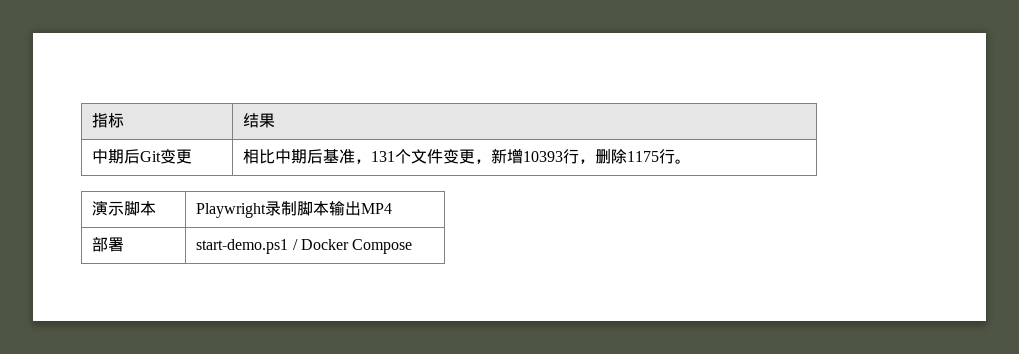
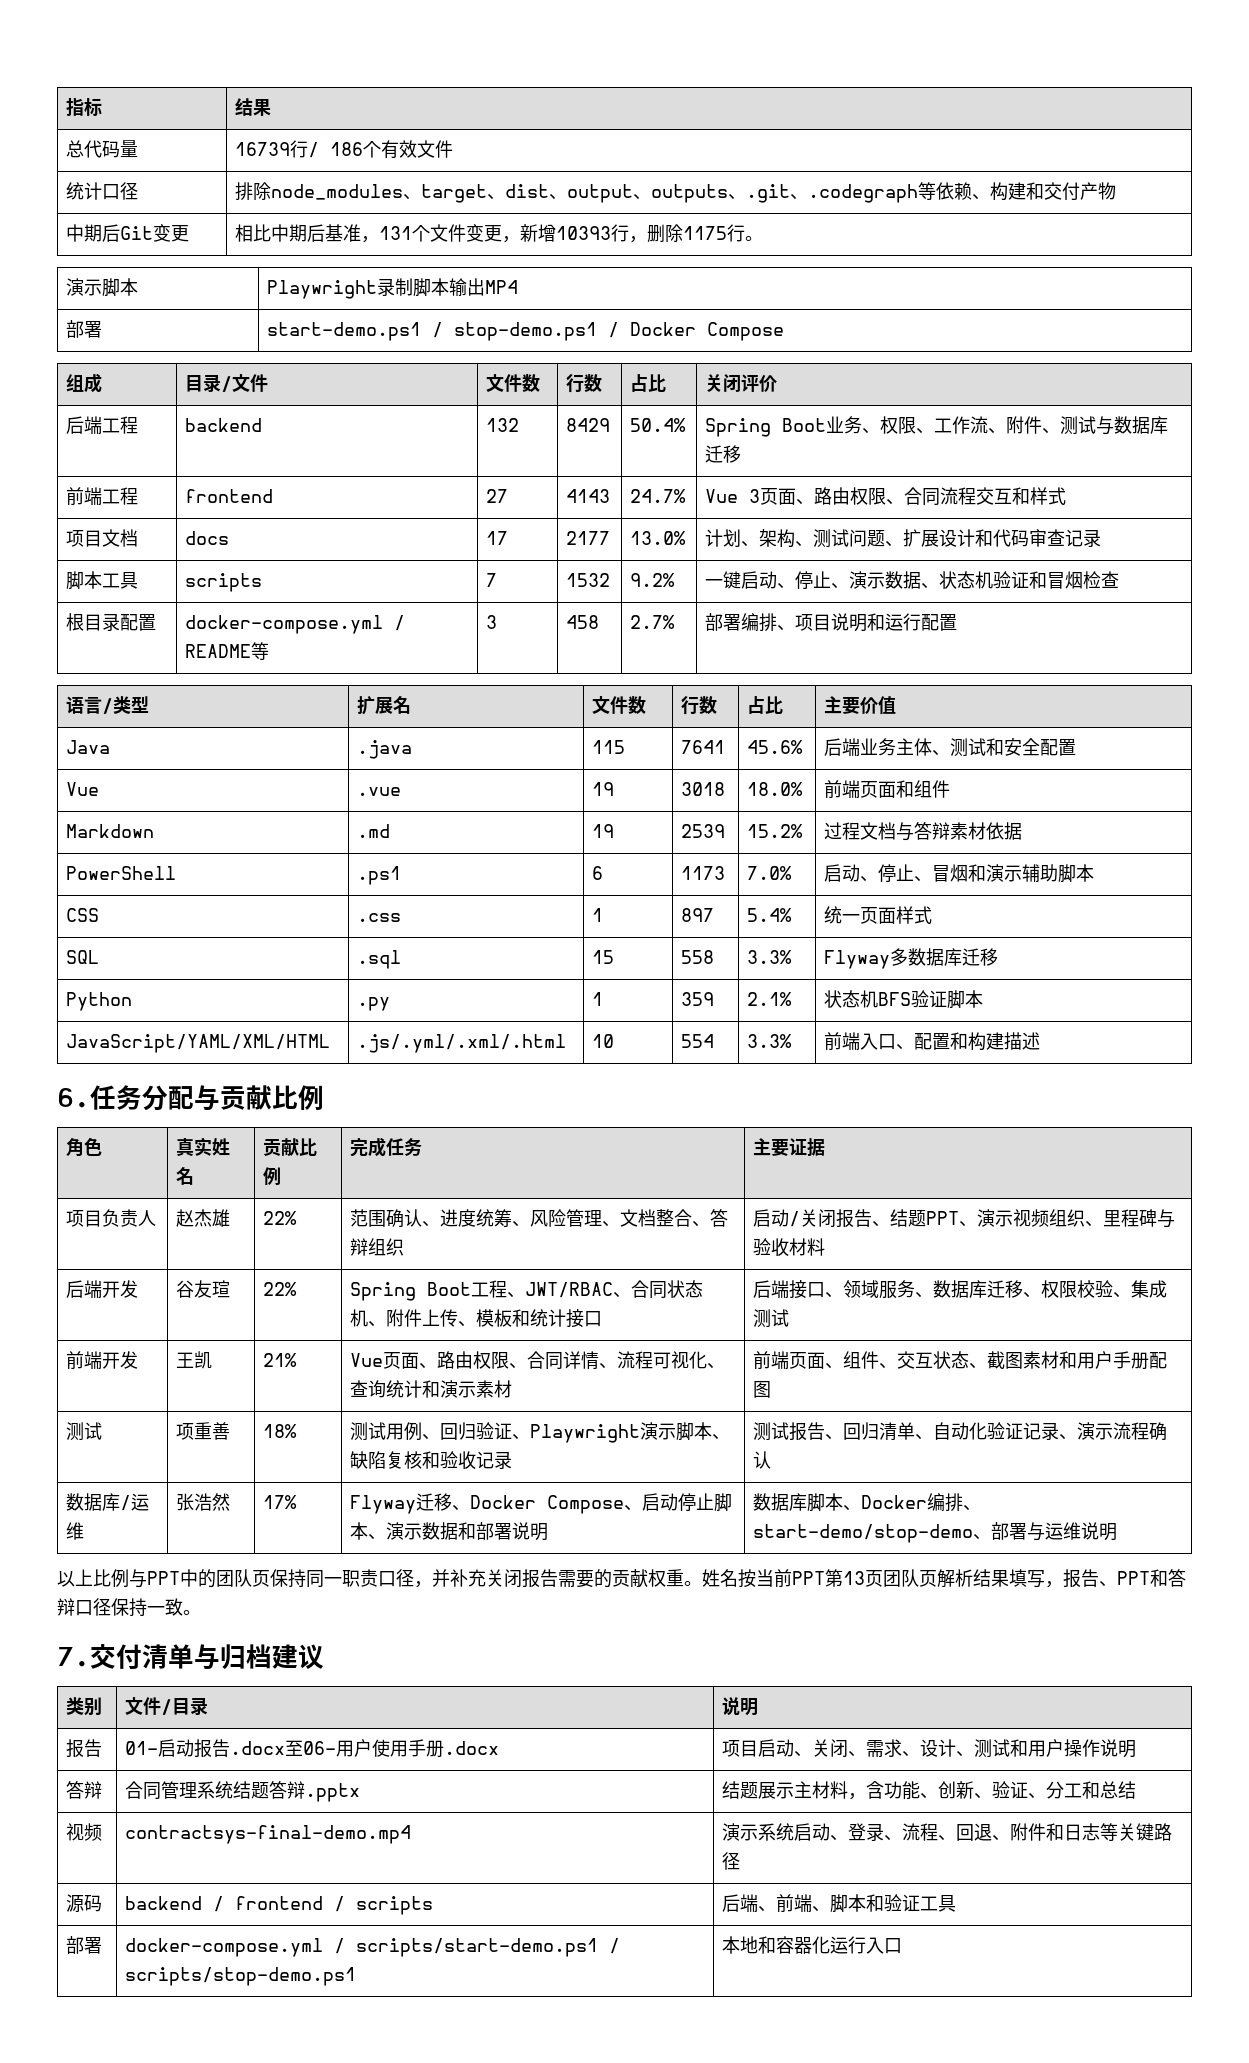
+ 总代码量 | 16739行/ 186个有效文件
+ 统计口径 | 排除node_modules、target、dist、output、outputs、.git、.codegraph等依赖、构建和交付产物
- 部署 | start-demo.ps1 / Docker Compose
+ 部署 | start-demo.ps1 / stop-demo.ps1 / Docker Compose
+ 组成 | 目录/文件 | 文件数 | 行数 | 占比 | 关闭评价
+ 后端工程 | backend | 132 | 8429 | 50.4% | Spring Boot业务、权限、工作流、附件、测试与数据库迁移
+ 前端工程 | frontend | 27 | 4143 | 24.7% | Vue 3页面、路由权限、合同流程交互和样式
+ 项目文档 | docs | 17 | 2177 | 13.0% | 计划、架构、测试问题、扩展设计和代码审查记录
+ 脚本工具 | scripts | 7 | 1532 | 9.2% | 一键启动、停止、演示数据、状态机验证和冒烟检查
+ 根目录配置 | docker-compose.yml / README等 | 3 | 458 | 2.7% | 部署编排、项目说明和运行配置
+ 语言/类型 | 扩展名 | 文件数 | 行数 | 占比 | 主要价值
+ Java | .java | 115 | 7641 | 45.6% | 后端业务主体、测试和安全配置
+ Vue | .vue | 19 | 3018 | 18.0% | 前端页面和组件
+ Markdown | .md | 19 | 2539 | 15.2% | 过程文档与答辩素材依据
+ PowerShell | .ps1 | 6 | 1173 | 7.0% | 启动、停止、冒烟和演示辅助脚本
+ CSS | .css | 1 | 897 | 5.4% | 统一页面样式
+ SQL | .sql | 15 | 558 | 3.3% | Flyway多数据库迁移
+ Python | .py | 1 | 359 | 2.1% | 状态机BFS验证脚本
+ JavaScript/YAML/XML/HTML | .js/.yml/.xml/.html | 10 | 554 | 3.3% | 前端入口、配置和构建描述
+ 6.任务分配与贡献比例
+ 角色 | 真实姓名 | 贡献比例 | 完成任务 | 主要证据
+ 项目负责人 | 赵杰雄 | 22% | 范围确认、进度统筹、风险管理、文档整合、答辩组织 | 启动/关闭报告、结题PPT、演示视频组织、里程碑与验收材料
+ 后端开发 | 谷友瑄 | 22% | Spring Boot工程、JWT/RBAC、合同状态机、附件上传、模板和统计接口 | 后端接口、领域服务、数据库迁移、权限校验、集成测试
+ 前端开发 | 王凯 | 21% | Vue页面、路由权限、合同详情、流程可视化、查询统计和演示素材 | 前端页面、组件、交互状态、截图素材和用户手册配图
+ 测试 | 项重善 | 18% | 测试用例、回归验证、Playwright演示脚本、缺陷复核和验收记录 | 测试报告、回归清单、自动化验证记录、演示流程确认
+ 数据库/运维 | 张浩然 | 17% | Flyway迁移、Docker Compose、启动停止脚本、演示数据和部署说明 | 数据库脚本、Docker编排、start-demo/stop-demo、部署与运维说明
+ 以上比例与PPT中的团队页保持同一职责口径，并补充关闭报告需要的贡献权重。姓名按当前PPT第13页团队页解析结果填写，报告、PPT和答辩口径保持一致。
+ 7.交付清单与归档建议
+ 类别 | 文件/目录 | 说明
+ 报告 | 01-启动报告.docx至06-用户使用手册.docx | 项目启动、关闭、需求、设计、测试和用户操作说明
+ 答辩 | 合同管理系统结题答辩.pptx | 结题展示主材料，含功能、创新、验证、分工和总结
+ 视频 | contractsys-final-demo.mp4 | 演示系统启动、登录、流程、回退、附件和日志等关键路径
+ 源码 | backend / frontend / scripts | 后端、前端、脚本和验证工具
+ 部署 | docker-compose.yml / scripts/start-demo.ps1 / scripts/stop-demo.ps1 | 本地和容器化运行入口

